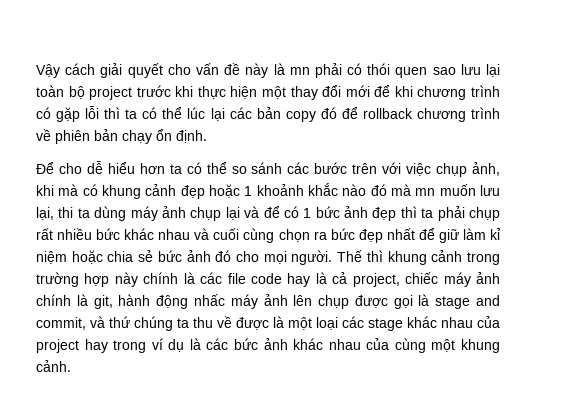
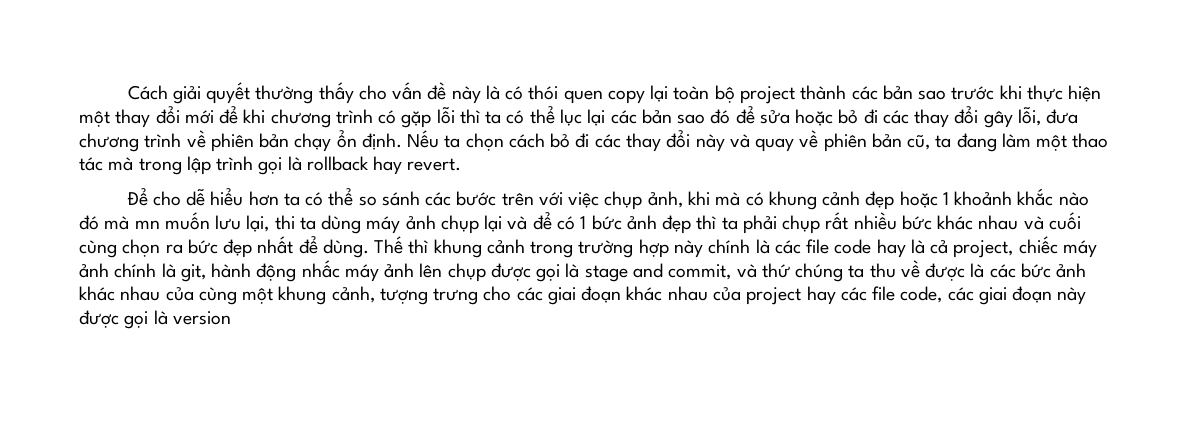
- Vậy cách giải quyết cho vấn đề này là mn phải có thói quen sao lưu lại toàn bộ project trước khi thực hiện một thay đổi mới để khi chương trình có gặp lỗi thì ta có thể lúc lại các bản copy đó để rollback chương trình về phiên bản chạy ổn định.
+ Cách giải quyết thường thấy cho vấn đề này là có thói quen copy lại toàn bộ project thành các bản sao trước khi thực hiện một thay đổi mới để khi chương trình có gặp lỗi thì ta có thể lục lại các bản sao đó để sửa hoặc bỏ đi các thay đổi gây lỗi, đưa chương trình về phiên bản chạy ổn định. Nếu ta chọn cách bỏ đi các thay đổi này và quay về phiên bản cũ, ta đang làm một thao tác mà trong lập trình gọi là rollback hay revert.
- Để cho dễ hiểu hơn ta có thể so sánh các bước trên với việc chụp ảnh, khi mà có khung cảnh đẹp hoặc 1 khoảnh khắc nào đó mà mn muốn lưu lại, thi ta dùng máy ảnh chụp lại và để có 1 bức ảnh đẹp thì ta phải chụp rất nhiều bức khác nhau và cuối cùng chọn ra bức đẹp nhất để giữ làm kỉ niệm hoặc chia sẻ bức ảnh đó cho mọi người.
+ Để cho dễ hiểu hơn ta có thể so sánh các bước trên với việc chụp ảnh, khi mà có khung cảnh đẹp hoặc 1 khoảnh khắc nào đó mà mn muốn lưu lại, thi ta dùng máy ảnh chụp lại và để có 1 bức ảnh đẹp thì ta phải chụp rất nhiều bức khác nhau và cuối cùng chọn ra bức đẹp nhất để dùng.
- Thế thì khung cảnh trong trường hợp này chính là các file code hay là cả project, chiếc máy ảnh chính là git, hành động nhấc máy ảnh lên chụp được gọi là stage and commit, và thứ chúng ta thu về được là một loại các stage khác nhau của project hay trong ví dụ là các bức ảnh khác nhau của cùng một khung cảnh.
+ Thế thì khung cảnh trong trường hợp này chính là các file code hay là cả project, chiếc máy ảnh chính là git, hành động nhấc máy ảnh lên chụp được gọi là stage and commit, và thứ chúng ta thu về được là các bức ảnh khác nhau của cùng một khung cảnh, tượng trưng cho các giai đoạn khác nhau của project hay các file code, các giai đoạn này được gọi là version

